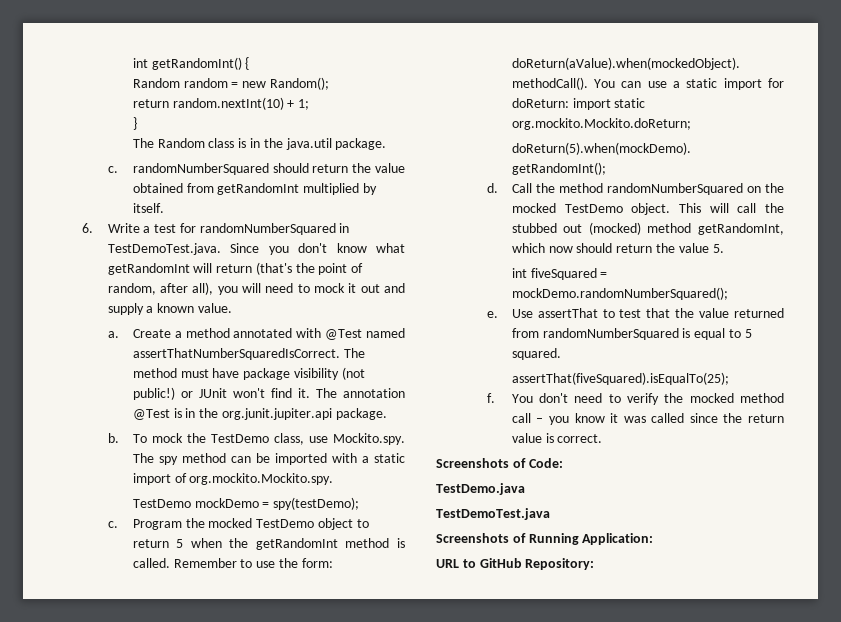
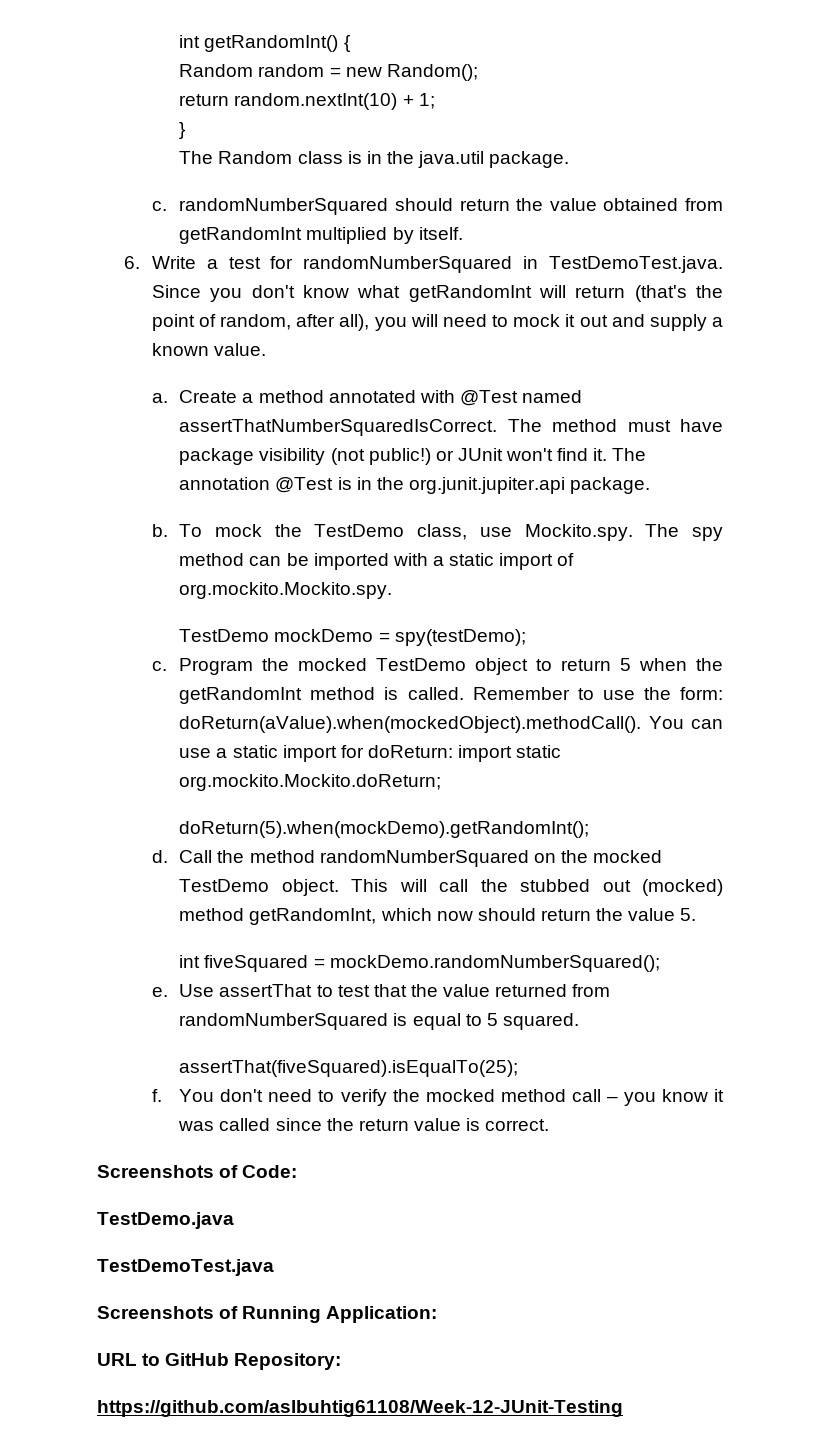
+ https://github.com/aslbuhtig61108/Week-12-JUnit-Testing

